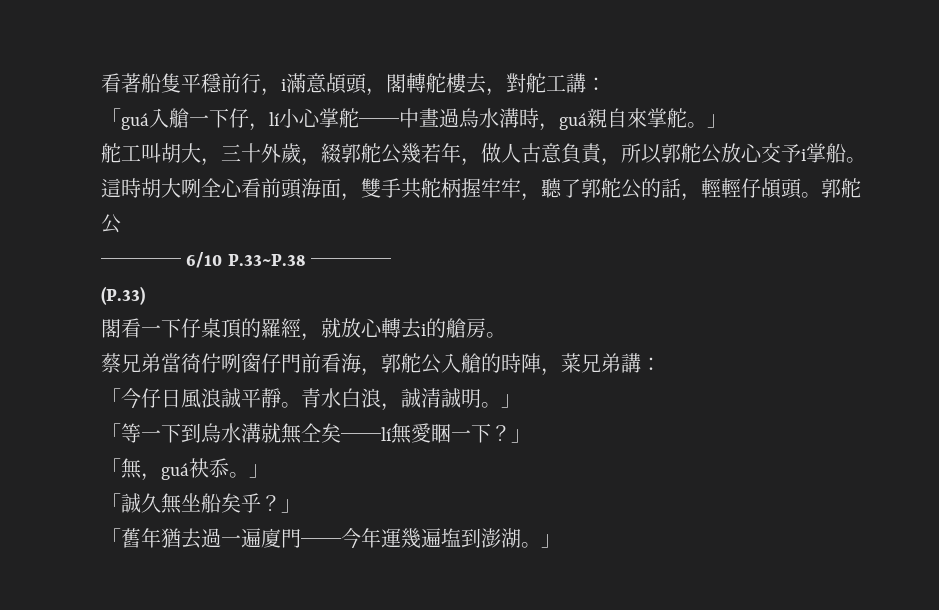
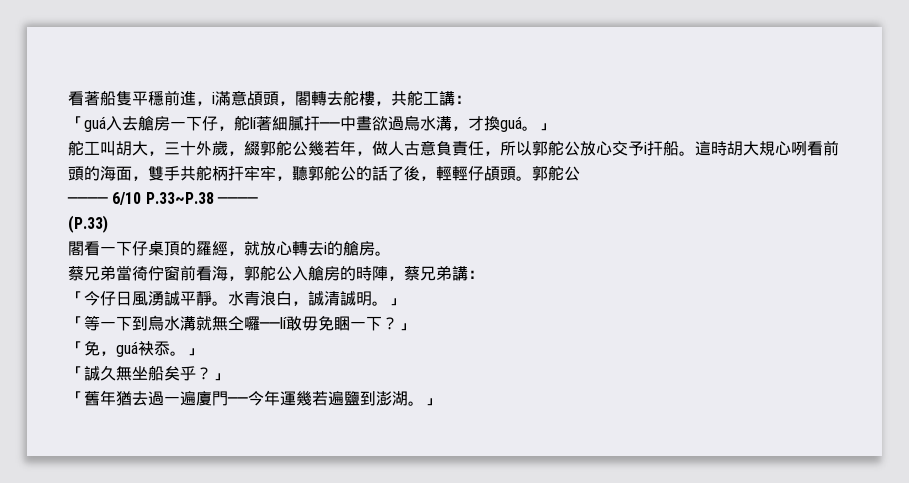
- 看著船隻平穩前行，i滿意頕頭，閣轉舵樓去，對舵工講：
+ 看著船隻平穩前進，i滿意頕頭，閣轉去舵樓，共舵工講：
- 「guá入艙一下仔，lí小心掌舵──中晝過烏水溝時，guá親自來掌舵。」
+ 「guá入去艙房一下仔，舵lí著細膩扞──中晝欲過烏水溝，才換guá。」
- 舵工叫胡大，三十外歲，綴郭舵公幾若年，做人古意負責，所以郭舵公放心交予i掌船。
+ 舵工叫胡大，三十外歲，綴郭舵公幾若年，做人古意負責任，所以郭舵公放心交予i扞船。
- 這時胡大咧全心看前頭海面，雙手共舵柄握牢牢，聽了郭舵公的話，輕輕仔頕頭。
+ 這時胡大規心咧看前頭的海面，雙手共舵柄扞牢牢，聽郭舵公的話了後，輕輕仔頕頭。
- 蔡兄弟當徛佇咧窗仔門前看海，郭舵公入艙的時陣，菜兄弟講：
+ 蔡兄弟當徛佇窗前看海，郭舵公入艙房的時陣，蔡兄弟講：
- 「今仔日風浪誠平靜。
+ 「今仔日風湧誠平靜。
- 青水白浪，誠清誠明。」
+ 水青浪白，誠清誠明。」
- 「等一下到烏水溝就無仝矣──lí無愛睏一下？」
+ 「等一下到烏水溝就無仝囉──lí敢毋免睏一下？」
- 「無，guá袂忝。」
+ 「免，guá袂忝。」
- 「舊年猶去過一遍廈門──今年運幾遍塩到澎湖。」
+ 「舊年猶去過一遍廈門──今年運幾若遍鹽到澎湖。」

